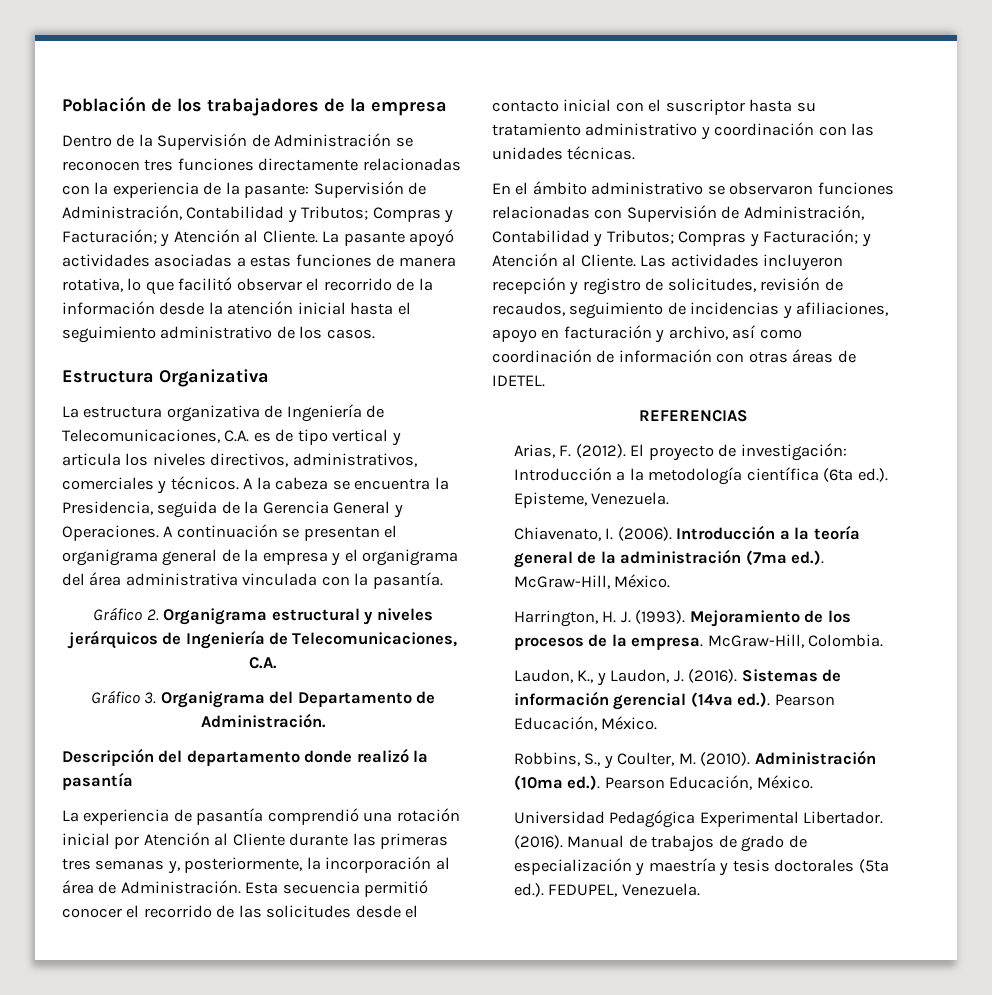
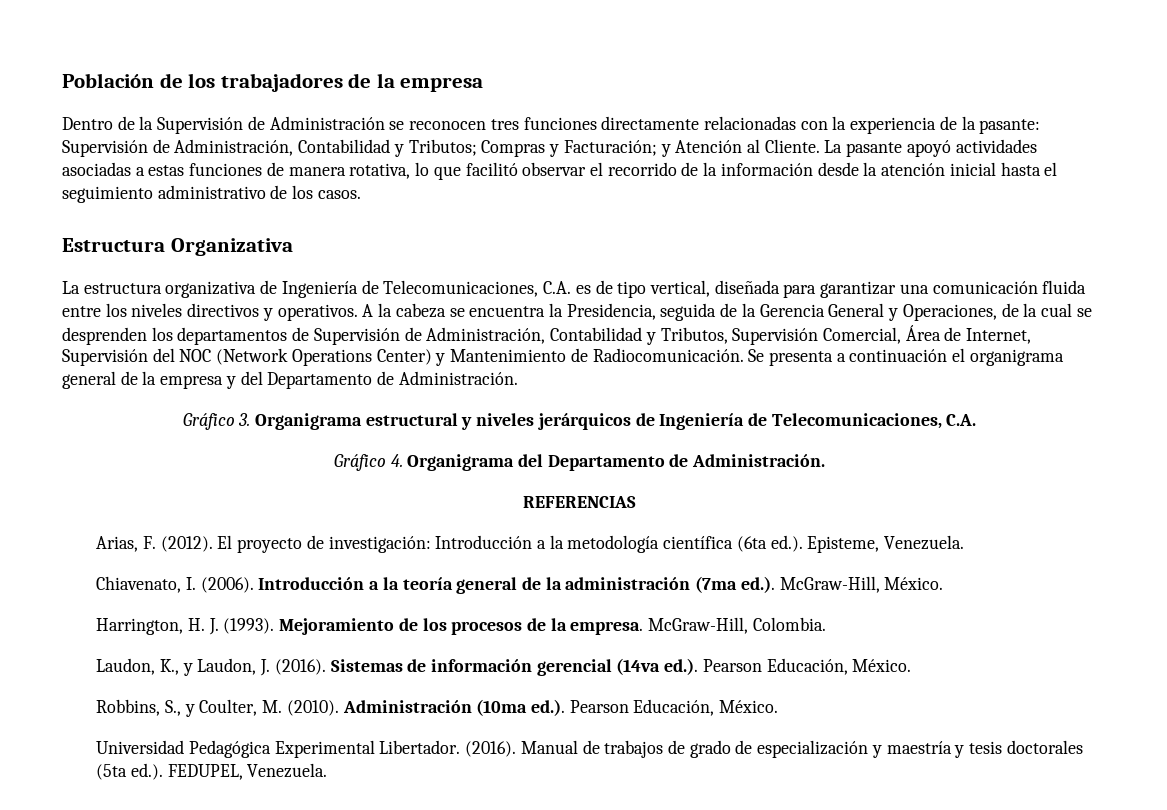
- La estructura organizativa de Ingeniería de Telecomunicaciones, C.A. es de tipo vertical y articula los niveles directivos, administrativos, comerciales y técnicos.
+ La estructura organizativa de Ingeniería de Telecomunicaciones, C.A. es de tipo vertical, diseñada para garantizar una comunicación fluida entre los niveles directivos y operativos.
- A la cabeza se encuentra la Presidencia, seguida de la Gerencia General y Operaciones. A continuación se presentan el organigrama general de la empresa y el organigrama del área administrativa vinculada con la pasantía.
- Gráfico 2. Organigrama estructural y niveles jerárquicos de Ingeniería de Telecomunicaciones, C.A.
+ A la cabeza se encuentra la Presidencia, seguida de la Gerencia General y Operaciones, de la cual se desprenden los departamentos de Supervisión de Administración, Contabilidad y Tributos, Supervisión Comercial, Área de Internet, Supervisión del NOC (Network Operations Center) y Mantenimiento de Radiocomunicación. Se presenta a continuación el organigrama general de la empresa y del Departamento de Administración.
+ Gráfico 3. Organigrama estructural y niveles jerárquicos de Ingeniería de Telecomunicaciones, C.A.
- Gráfico 3. Organigrama del Departamento de Administración.
+ Gráfico 4. Organigrama del Departamento de Administración.
- Descripción del departamento donde realizó la pasantía
- La experiencia de pasantía comprendió una rotación inicial por Atención al Cliente durante las primeras tres semanas y, posteriormente, la incorporación al área de Administración. Esta secuencia permitió conocer el recorrido de las solicitudes desde el contacto inicial con el suscriptor hasta su tratamiento administrativo y coordinación con las unidades técnicas.
- En el ámbito administrativo se observaron funciones relacionadas con Supervisión de Administración, Contabilidad y Tributos; Compras y Facturación; y Atención al Cliente. Las actividades incluyeron recepción y registro de solicitudes, revisión de recaudos, seguimiento de incidencias y afiliaciones, apoyo en facturación y archivo, así como coordinación de información con otras áreas de IDETEL.

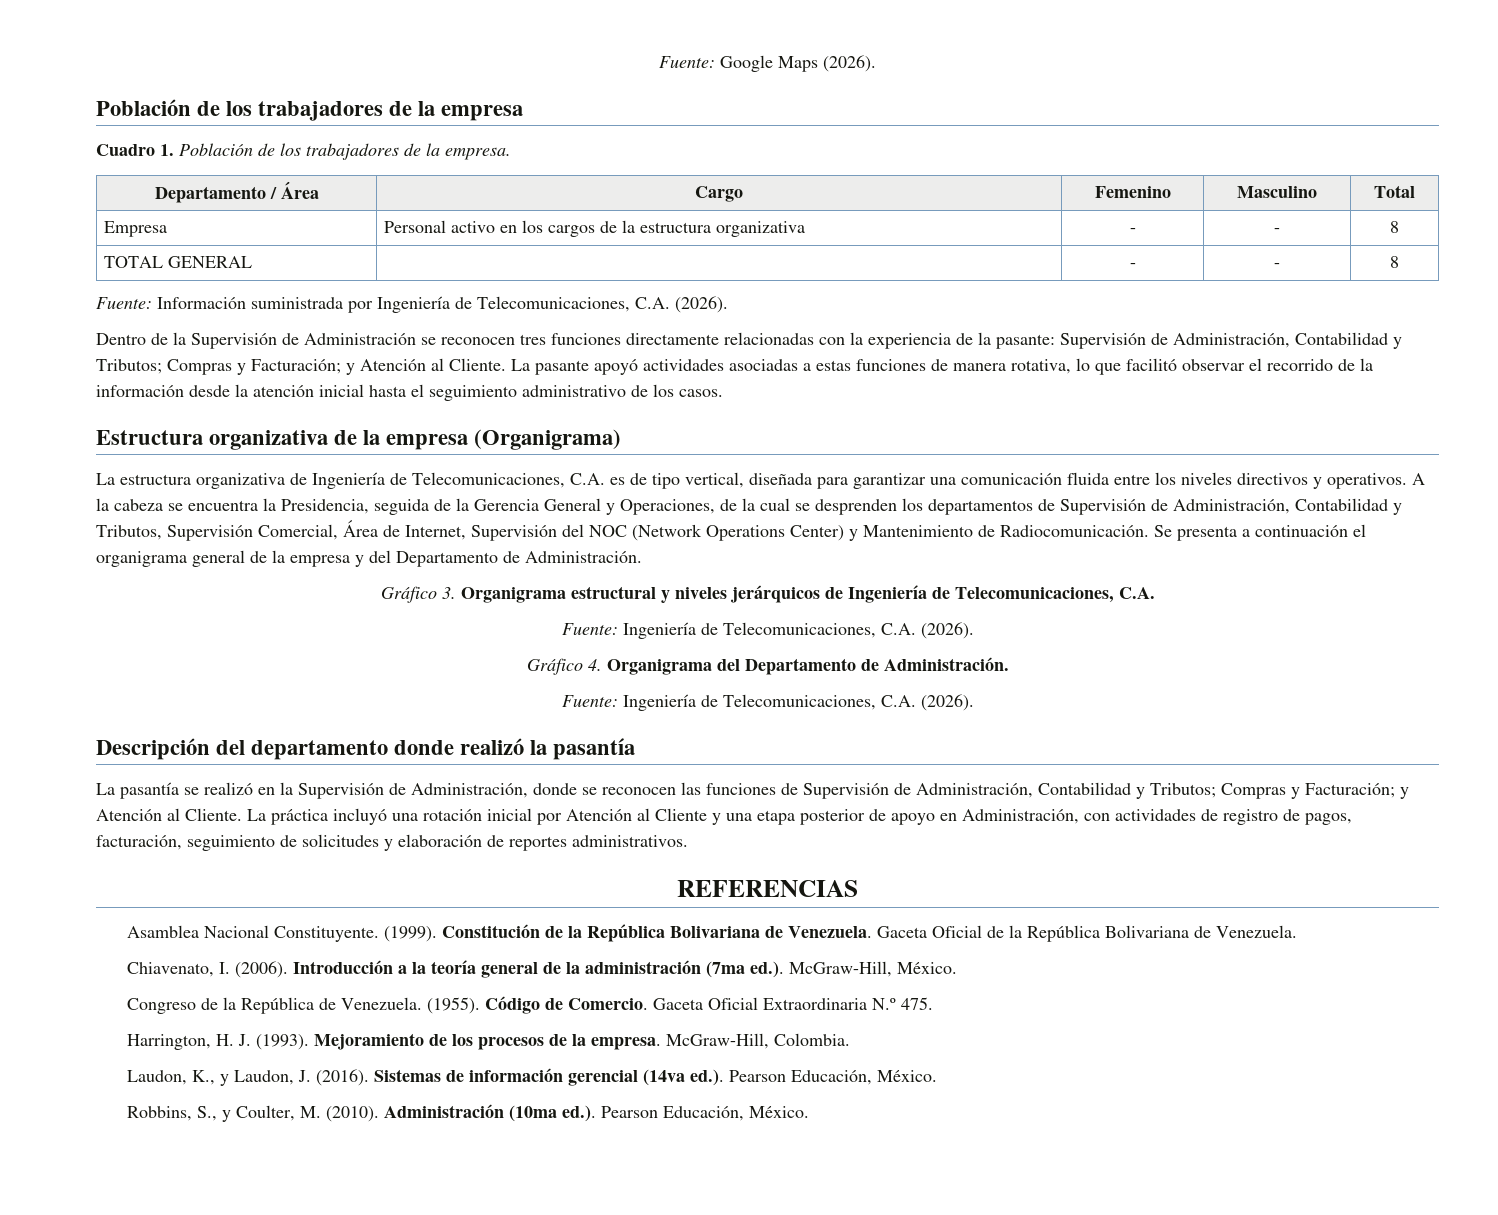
+ Fuente: Google Maps (2026).
+ Cuadro 1. Población de los trabajadores de la empresa.
+ Departamento / Área | Cargo | Femenino | Masculino | Total
+ Empresa | Personal activo en los cargos de la estructura organizativa | - | - | 8
+ TOTAL GENERAL | | - | - | 8
+ Fuente: Información suministrada por Ingeniería de Telecomunicaciones, C.A. (2026).
- Estructura Organizativa
+ Estructura organizativa de la empresa (Organigrama)
  Gráfico 3. Organigrama estructural y niveles jerárquicos de Ingeniería de Telecomunicaciones, C.A.
+ Fuente: Ingeniería de Telecomunicaciones, C.A. (2026).
  Gráfico 4. Organigrama del Departamento de Administración.
+ Fuente: Ingeniería de Telecomunicaciones, C.A. (2026).
+ Descripción del departamento donde realizó la pasantía
+ La pasantía se realizó en la Supervisión de Administración, donde se reconocen las funciones de Supervisión de Administración, Contabilidad y Tributos; Compras y Facturación; y Atención al Cliente. La práctica incluyó una rotación inicial por Atención al Cliente y una etapa posterior de apoyo en Administración, con actividades de registro de pagos, facturación, seguimiento de solicitudes y elaboración de reportes administrativos.
  REFERENCIAS
- Arias, F. (2012). El proyecto de investigación: Introducción a la metodología científica (6ta ed.). Episteme, Venezuela.
+ Asamblea Nacional Constituyente. (1999). Constitución de la República Bolivariana de Venezuela. Gaceta Oficial de la República Bolivariana de Venezuela.
+ Congreso de la República de Venezuela. (1955). Código de Comercio. Gaceta Oficial Extraordinaria N.º 475.
- Universidad Pedagógica Experimental Libertador. (2016). Manual de trabajos de grado de especialización y maestría y tesis doctorales (5ta ed.). FEDUPEL, Venezuela.

